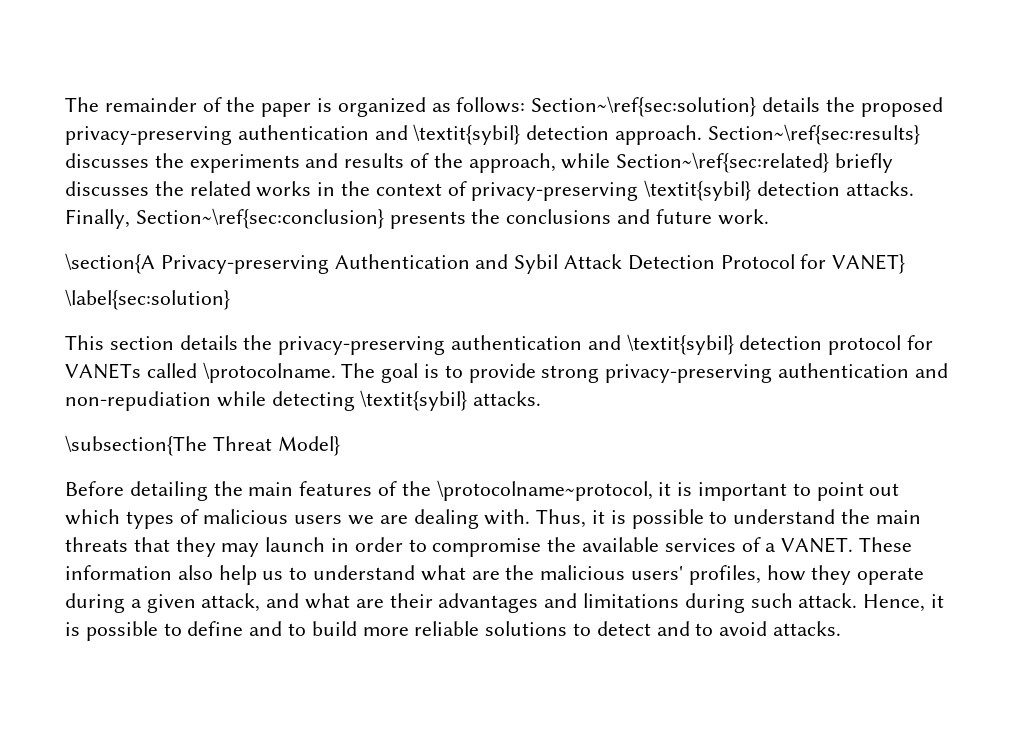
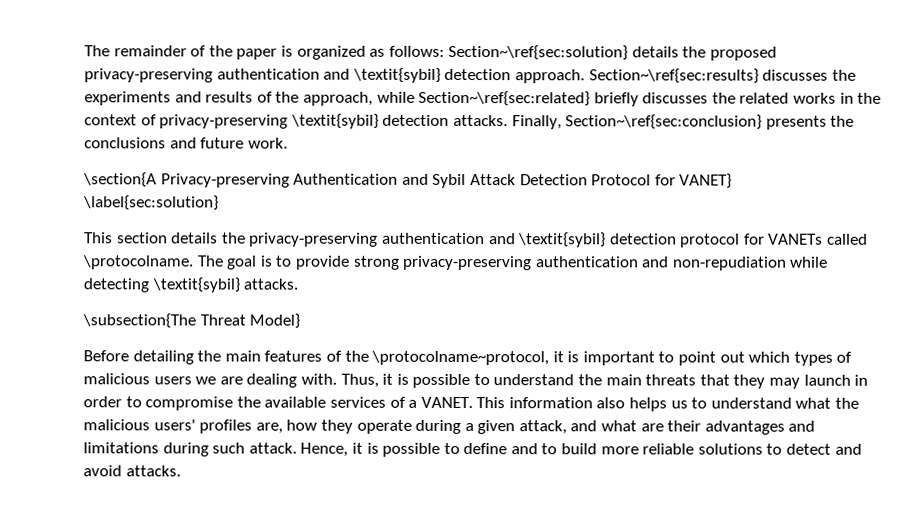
- These information also help us to understand what are the malicious users' profiles, how they operate during a given attack, and what are their advantages and limitations during such attack.
+ This information also helps us to understand what the malicious users' profiles are, how they operate during a given attack, and what are their advantages and limitations during such attack.
- Hence, it is possible to define and to build more reliable solutions to detect and to avoid attacks.
+ Hence, it is possible to define and to build more reliable solutions to detect and avoid attacks.

